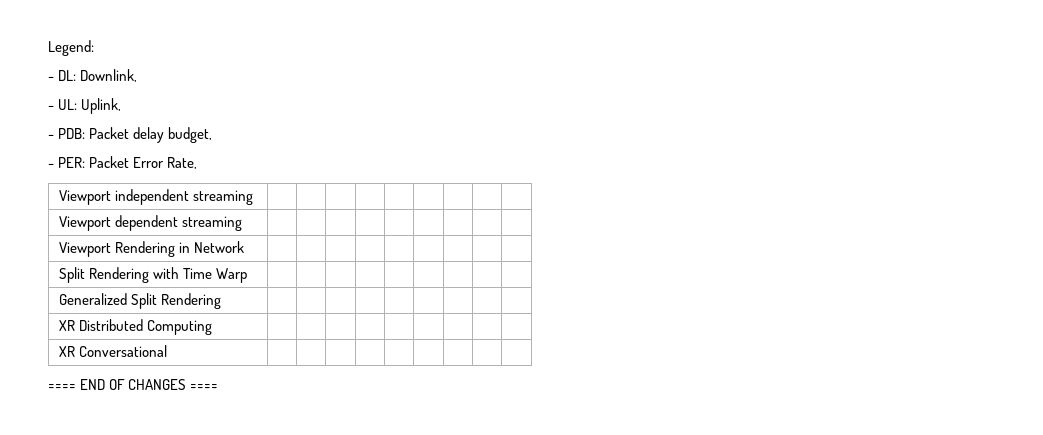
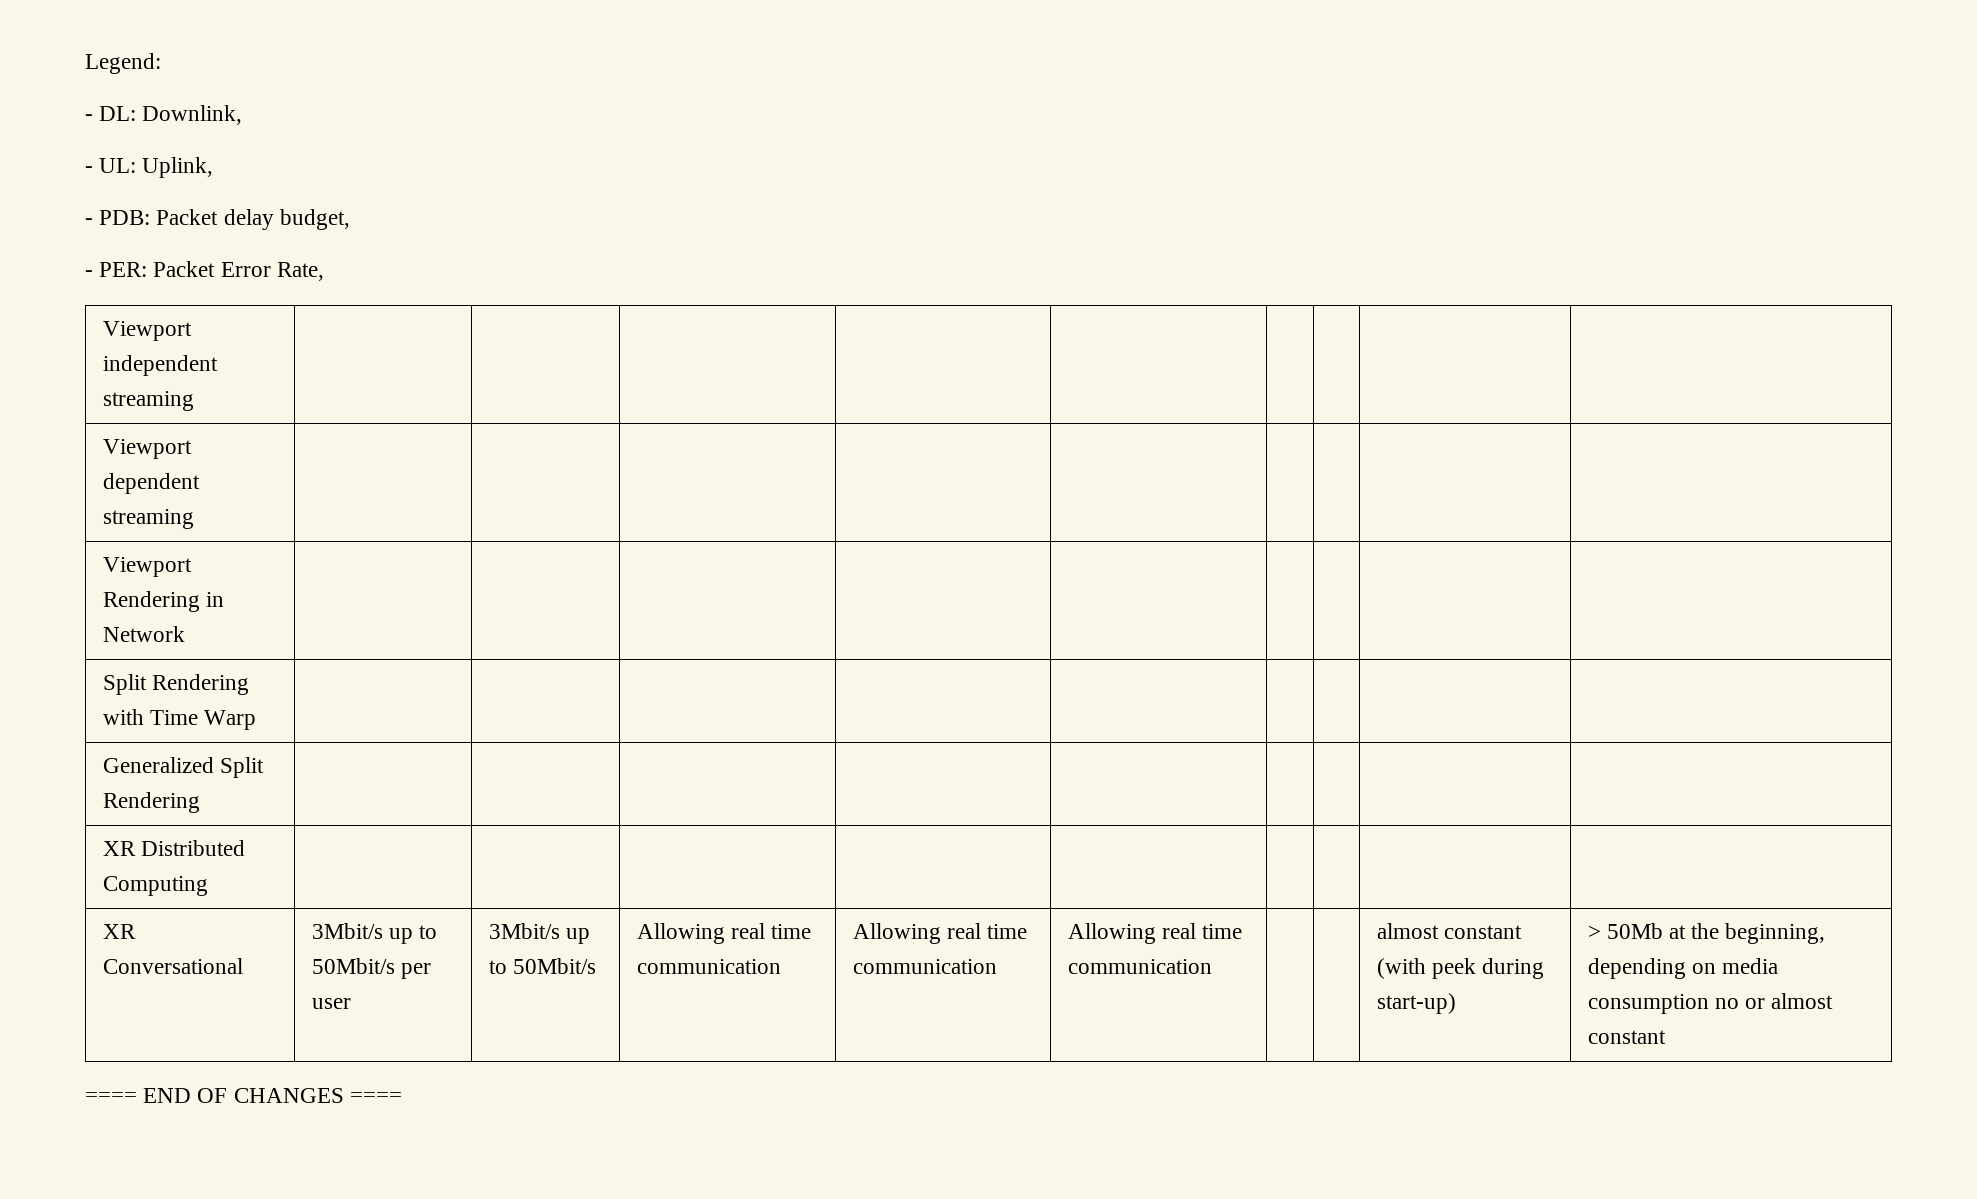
+ 3Mbit/s up to 50Mbit/s per user | 3Mbit/s up to 50Mbit/s | Allowing real time communication | Allowing real time communication | Allowing real time communication | | | almost constant (with peek during start-up) | > 50Mb at the beginning, depending on media consumption no or almost constant

